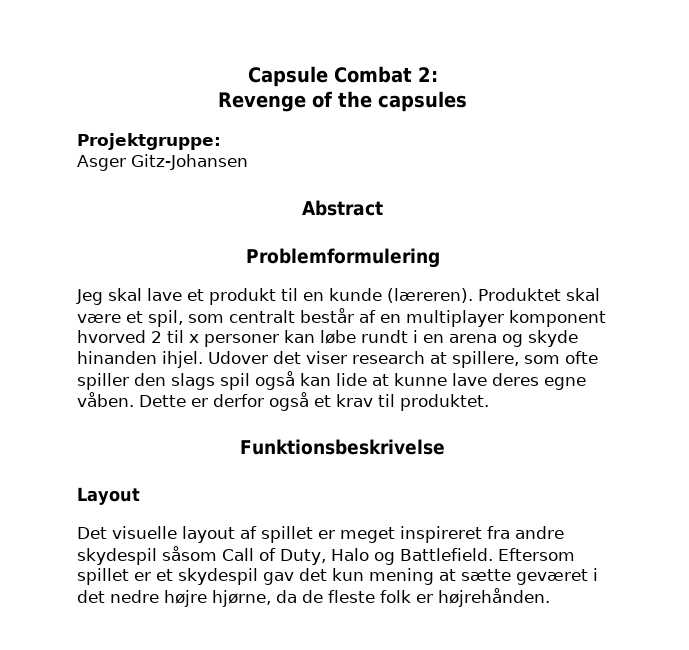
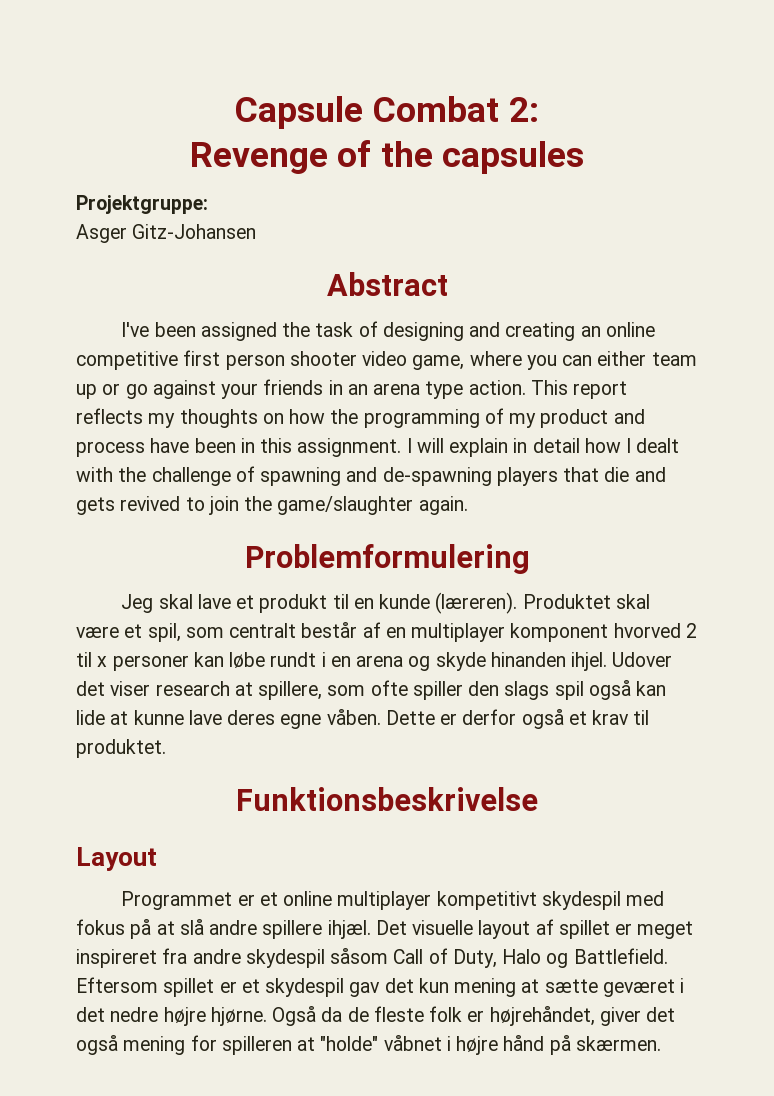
+ I've been assigned the task of designing and creating an online competitive first person shooter video game, where you can either team up or go against your friends in an arena type action. This report reflects my thoughts on how the programming of my product and process have been in this assignment. I will explain in detail how I dealt with the challenge of spawning and de-spawning players that die and gets revived to join the game/slaughter again.
+ Programmet er et online multiplayer kompetitivt skydespil med fokus på at slå andre spillere ihjæl.
- Eftersom spillet er et skydespil gav det kun mening at sætte geværet i det nedre højre hjørne, da de fleste folk er højrehånden.
+ Eftersom spillet er et skydespil gav det kun mening at sætte geværet i det nedre højre hjørne. Også da de fleste folk er højrehåndet, giver det også mening for spilleren at "holde" våbnet i højre hånd på skærmen.

